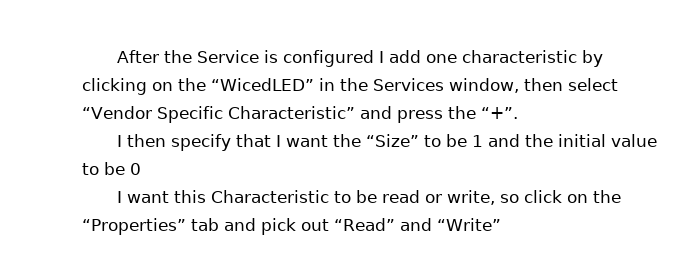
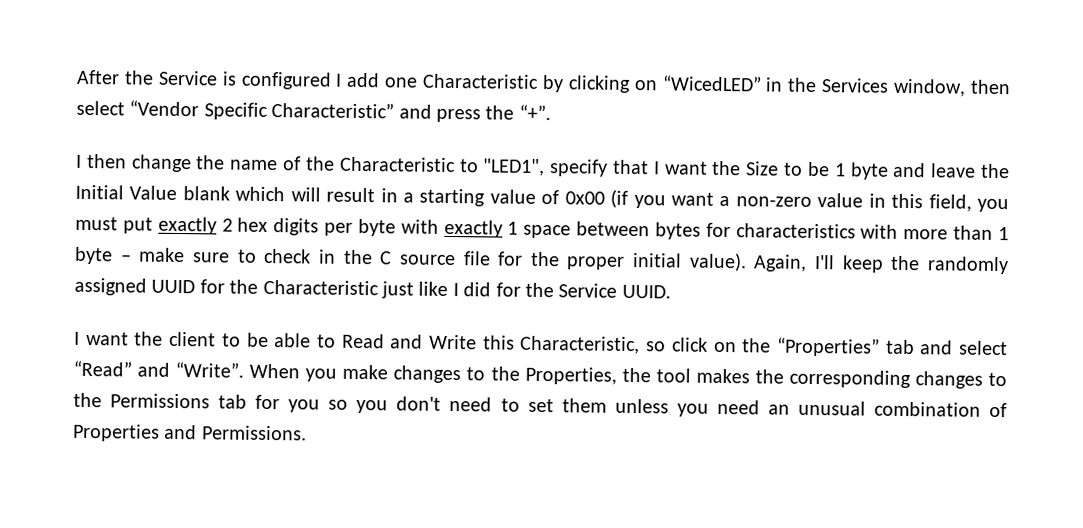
- After the Service is configured I add one characteristic by clicking on the “WicedLED” in the Services window, then select “Vendor Specific Characteristic” and press the “+”.
+ After the Service is configured I add one Characteristic by clicking on “WicedLED” in the Services window, then select “Vendor Specific Characteristic” and press the “+”.
- I then specify that I want the “Size” to be 1 and the initial value to be 0
- I want this Characteristic to be read or write, so click on the “Properties” tab and pick out “Read” and “Write”
+ I then change the name of the Characteristic to "LED1", specify that I want the Size to be 1 byte and leave the Initial Value blank which will result in a starting value of 0x00 (if you want a non-zero value in this field, you must put exactly 2 hex digits per byte with exactly 1 space between bytes for characteristics with more than 1 byte – make sure to check in the C source file for the proper initial value). Again, I'll keep the randomly assigned UUID for the Characteristic just like I did for the Service UUID.
+ I want the client to be able to Read and Write this Characteristic, so click on the “Properties” tab and select “Read” and “Write”. When you make changes to the Properties, the tool makes the corresponding changes to the Permissions tab for you so you don't need to set them unless you need an unusual combination of Properties and Permissions.

